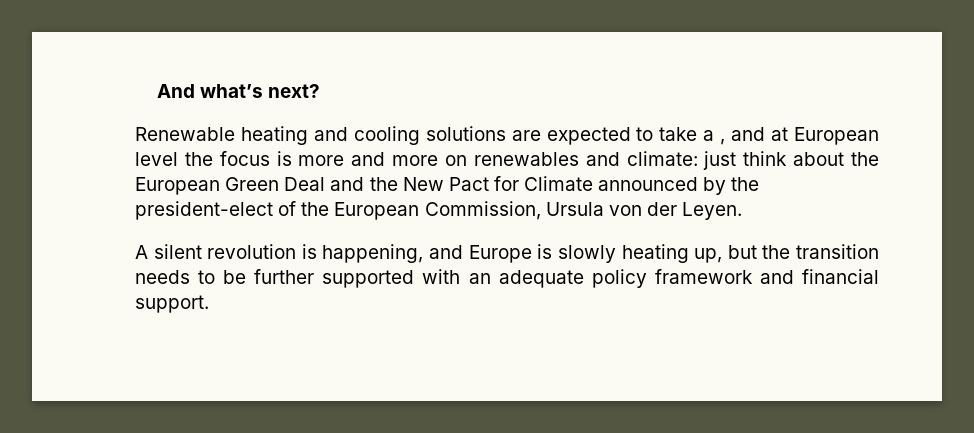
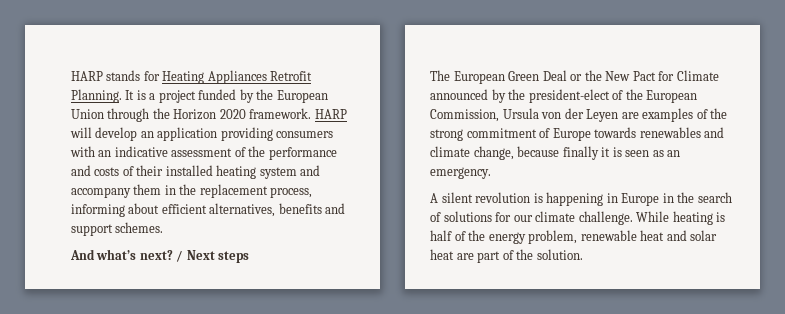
- And what’s next?
- Renewable heating and cooling solutions are expected to take a , and at European level the focus is more and more on renewables and climate: just think about the European Green Deal and the New Pact for Climate announced by the president-elect of the European Commission, Ursula von der Leyen.
- A silent revolution is happening, and Europe is slowly heating up, but the transition needs to be further supported with an adequate policy framework and financial support.
+ HARP stands for Heating Appliances Retrofit Planning. It is a project funded by the European Union through the Horizon 2020 framework. HARP will develop an application providing consumers with an indicative assessment of the performance and costs of their installed heating system and accompany them in the replacement process, informing about efficient alternatives, benefits and support schemes.
+ And what’s next? / Next steps
+ The European Green Deal or the New Pact for Climate announced by the president-elect of the European Commission, Ursula von der Leyen are examples of the strong commitment of Europe towards renewables and climate change, because finally it is seen as an emergency.
+ A silent revolution is happening in Europe in the search of solutions for our climate challenge. While heating is half of the energy problem, renewable heat and solar heat are part of the solution.

